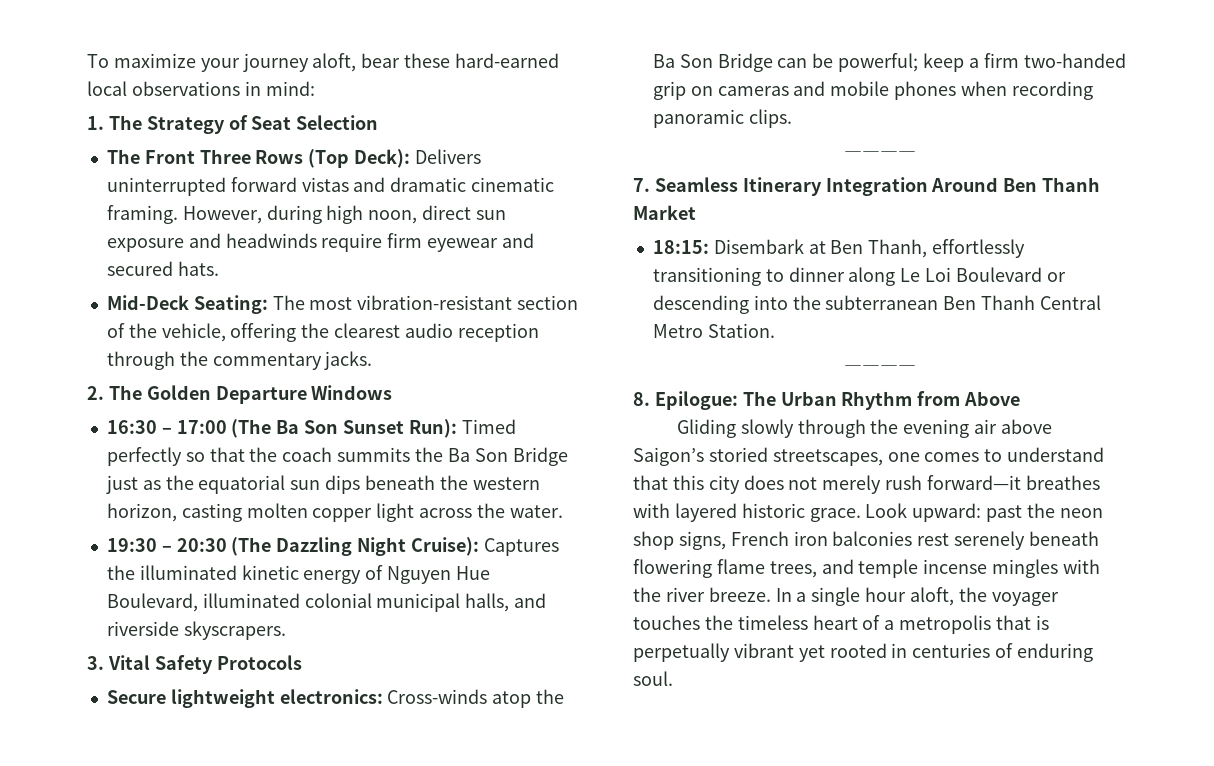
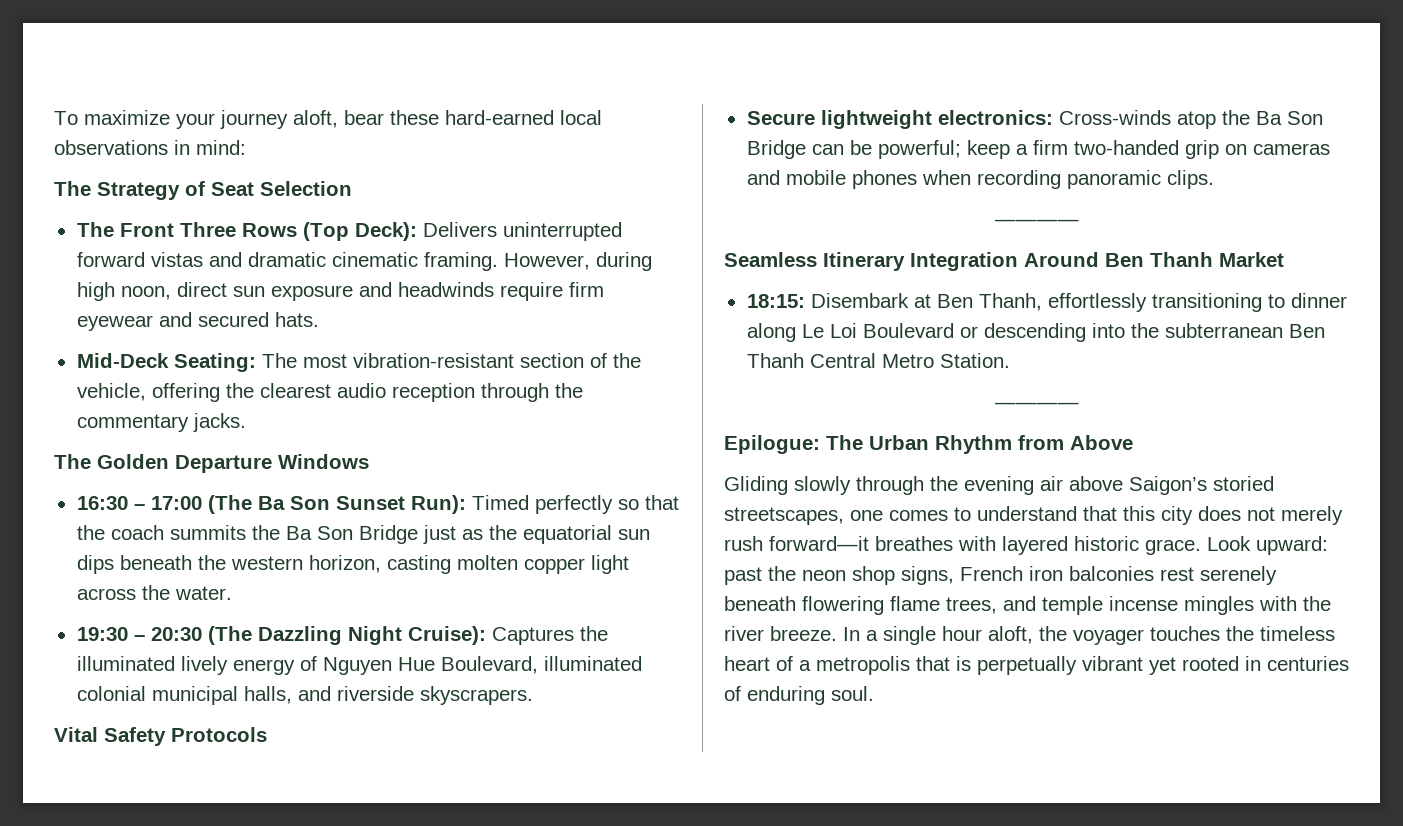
- 1. The Strategy of Seat Selection
+ The Strategy of Seat Selection
- 2. The Golden Departure Windows
+ The Golden Departure Windows
- 19:30 – 20:30 (The Dazzling Night Cruise): Captures the illuminated kinetic energy of Nguyen Hue Boulevard, illuminated colonial municipal halls, and riverside skyscrapers.
+ 19:30 – 20:30 (The Dazzling Night Cruise): Captures the illuminated lively energy of Nguyen Hue Boulevard, illuminated colonial municipal halls, and riverside skyscrapers.
- 3. Vital Safety Protocols
+ Vital Safety Protocols
- 7. Seamless Itinerary Integration Around Ben Thanh Market
+ Seamless Itinerary Integration Around Ben Thanh Market
- 8. Epilogue: The Urban Rhythm from Above
+ Epilogue: The Urban Rhythm from Above

